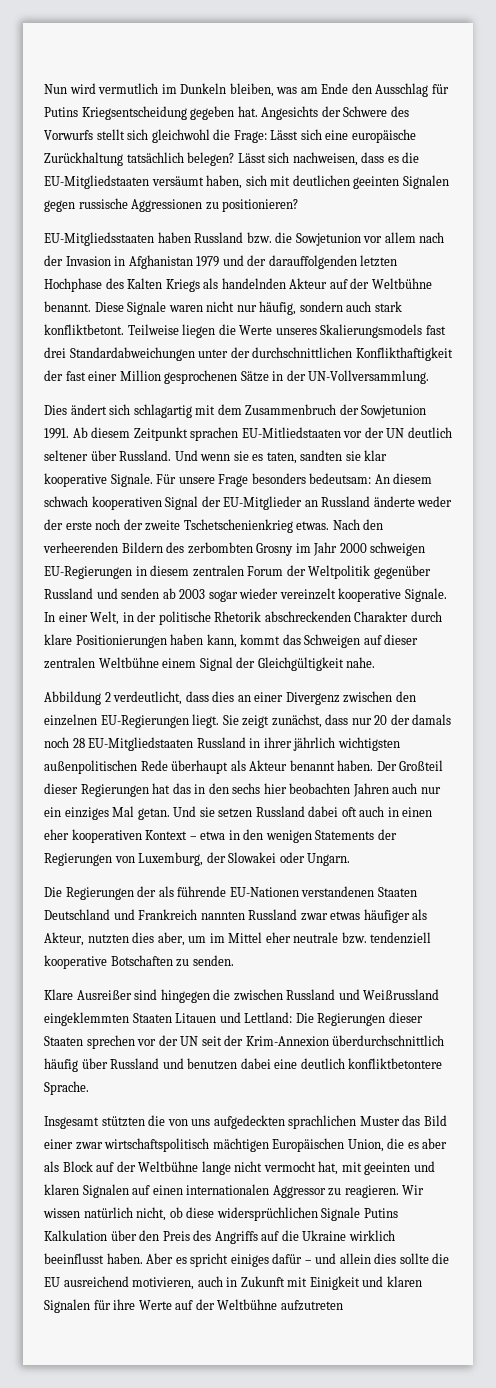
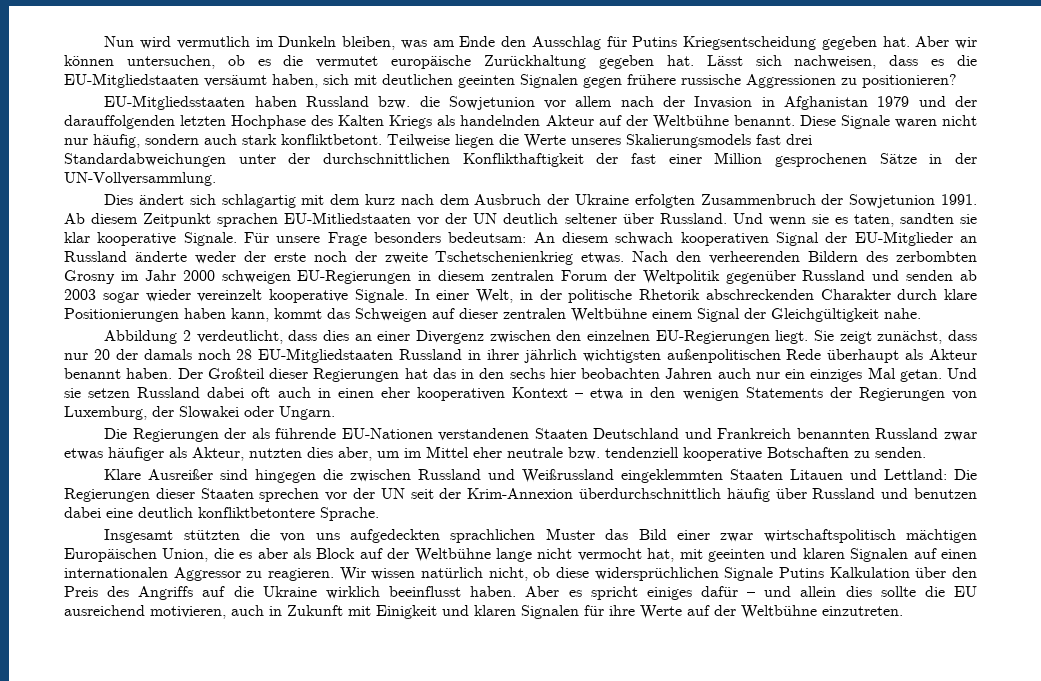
- Angesichts der Schwere des Vorwurfs stellt sich gleichwohl die Frage: Lässt sich eine europäische Zurückhaltung tatsächlich belegen?
+ Aber wir können untersuchen, ob es die vermutet europäische Zurückhaltung gegeben hat.
- Lässt sich nachweisen, dass es die EU-Mitgliedstaaten versäumt haben, sich mit deutlichen geeinten Signalen gegen russische Aggressionen zu positionieren?
+ Lässt sich nachweisen, dass es die EU-Mitgliedstaaten versäumt haben, sich mit deutlichen geeinten Signalen gegen frühere russische Aggressionen zu positionieren?
- Dies ändert sich schlagartig mit dem Zusammenbruch der Sowjetunion 1991.
+ Dies ändert sich schlagartig mit dem kurz nach dem Ausbruch der Ukraine erfolgten Zusammenbruch der Sowjetunion 1991.
- Die Regierungen der als führende EU-Nationen verstandenen Staaten Deutschland und Frankreich nannten Russland zwar etwas häufiger als Akteur, nutzten dies aber, um im Mittel eher neutrale bzw. tendenziell kooperative Botschaften zu senden.
+ Die Regierungen der als führende EU-Nationen verstandenen Staaten Deutschland und Frankreich benannten Russland zwar etwas häufiger als Akteur, nutzten dies aber, um im Mittel eher neutrale bzw. tendenziell kooperative Botschaften zu senden.
- Aber es spricht einiges dafür – und allein dies sollte die EU ausreichend motivieren, auch in Zukunft mit Einigkeit und klaren Signalen für ihre Werte auf der Weltbühne aufzutreten
+ Aber es spricht einiges dafür – und allein dies sollte die EU ausreichend motivieren, auch in Zukunft mit Einigkeit und klaren Signalen für ihre Werte auf der Weltbühne einzutreten.

